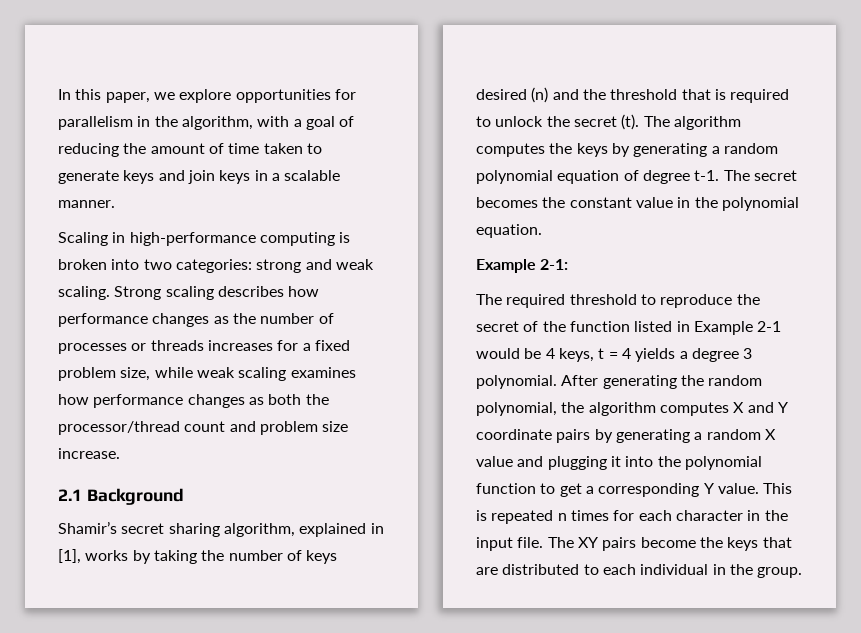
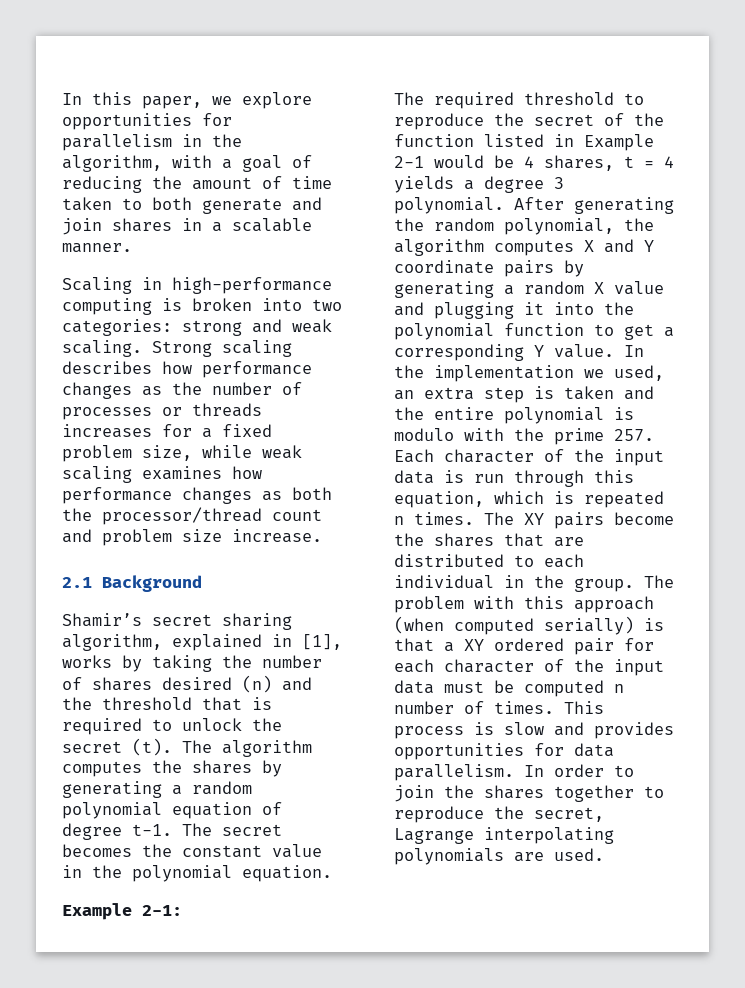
- In this paper, we explore opportunities for parallelism in the algorithm, with a goal of reducing the amount of time taken to generate keys and join keys in a scalable manner.
+ In this paper, we explore opportunities for parallelism in the algorithm, with a goal of reducing the amount of time taken to both generate and join shares in a scalable manner.
- Shamir’s secret sharing algorithm, explained in [1], works by taking the number of keys desired (n) and the threshold that is required to unlock the secret (t).
+ Shamir’s secret sharing algorithm, explained in [1], works by taking the number of shares desired (n) and the threshold that is required to unlock the secret (t).
- The algorithm computes the keys by generating a random polynomial equation of degree t-1.
+ The algorithm computes the shares by generating a random polynomial equation of degree t-1.
- The required threshold to reproduce the secret of the function listed in Example 2-1 would be 4 keys, t = 4 yields a degree 3 polynomial.
+ The required threshold to reproduce the secret of the function listed in Example 2-1 would be 4 shares, t = 4 yields a degree 3 polynomial.
- This is repeated n times for each character in the input file.
+ In the implementation we used, an extra step is taken and the entire polynomial is modulo with the prime 257. Each character of the input data is run through this equation, which is repeated n times.
- The XY pairs become the keys that are distributed to each individual in the group.
+ The XY pairs become the shares that are distributed to each individual in the group.
+ The problem with this approach (when computed serially) is that a XY ordered pair for each character of the input data must be computed n number of times. This process is slow and provides opportunities for data parallelism. In order to join the shares together to reproduce the secret, Lagrange interpolating polynomials are used.

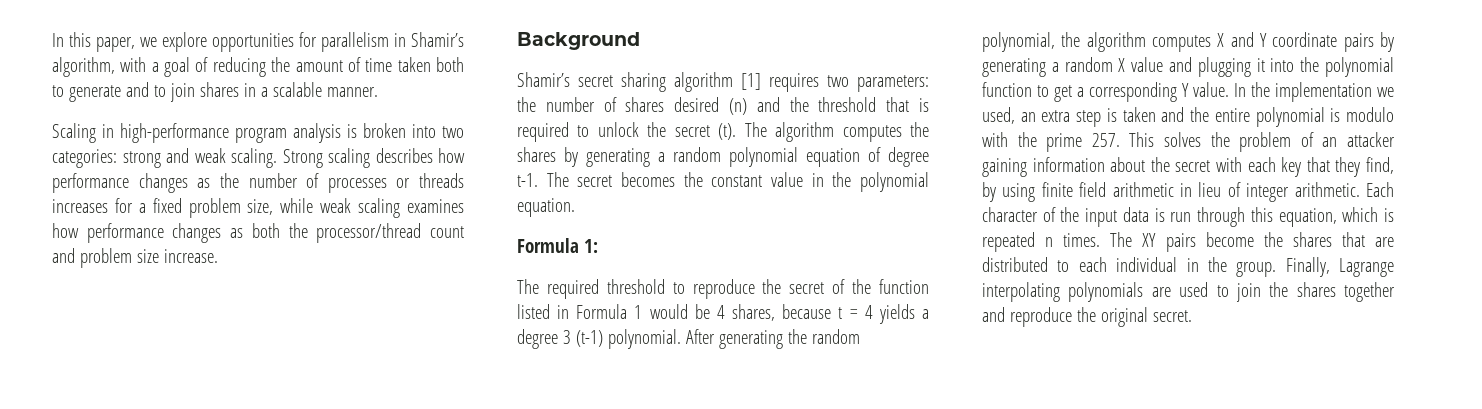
- In this paper, we explore opportunities for parallelism in the algorithm, with a goal of reducing the amount of time taken to both generate and join shares in a scalable manner.
+ In this paper, we explore opportunities for parallelism in Shamir’s algorithm, with a goal of reducing the amount of time taken both to generate and to join shares in a scalable manner.
- Scaling in high-performance computing is broken into two categories: strong and weak scaling.
+ Scaling in high-performance program analysis is broken into two categories: strong and weak scaling.
- 2.1 Background
+ Background
- Shamir’s secret sharing algorithm, explained in [1], works by taking the number of shares desired (n) and the threshold that is required to unlock the secret (t).
+ Shamir’s secret sharing algorithm [1] requires two parameters: the number of shares desired (n) and the threshold that is required to unlock the secret (t).
- Example 2-1:
+ Formula 1:
- The required threshold to reproduce the secret of the function listed in Example 2-1 would be 4 shares, t = 4 yields a degree 3 polynomial.
+ The required threshold to reproduce the secret of the function listed in Formula 1 would be 4 shares, because t = 4 yields a degree 3 (t-1) polynomial.
- In the implementation we used, an extra step is taken and the entire polynomial is modulo with the prime 257. Each character of the input data is run through this equation, which is repeated n times.
+ In the implementation we used, an extra step is taken and the entire polynomial is modulo with the prime 257. This solves the problem of an attacker gaining information about the secret with each key that they find, by using finite field arithmetic in lieu of integer arithmetic. Each character of the input data is run through this equation, which is repeated n times.
- The problem with this approach (when computed serially) is that a XY ordered pair for each character of the input data must be computed n number of times. This process is slow and provides opportunities for data parallelism. In order to join the shares together to reproduce the secret, Lagrange interpolating polynomials are used.
+ Finally, Lagrange interpolating polynomials are used to join the shares together and reproduce the original secret.

